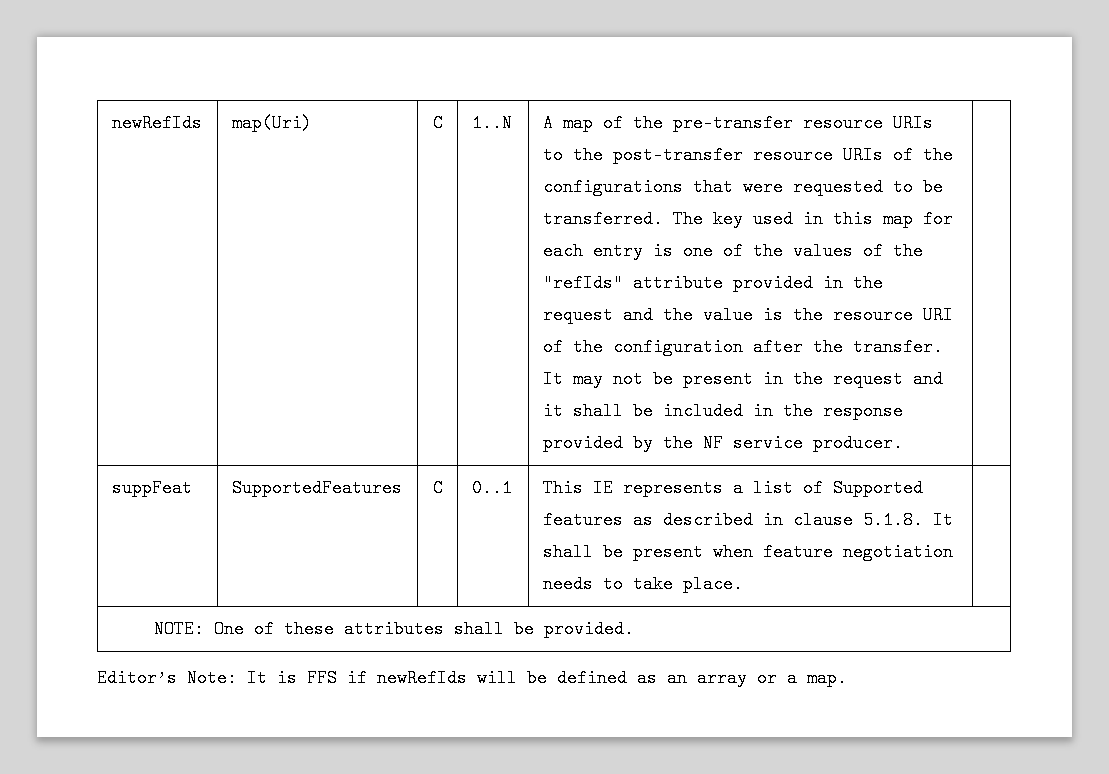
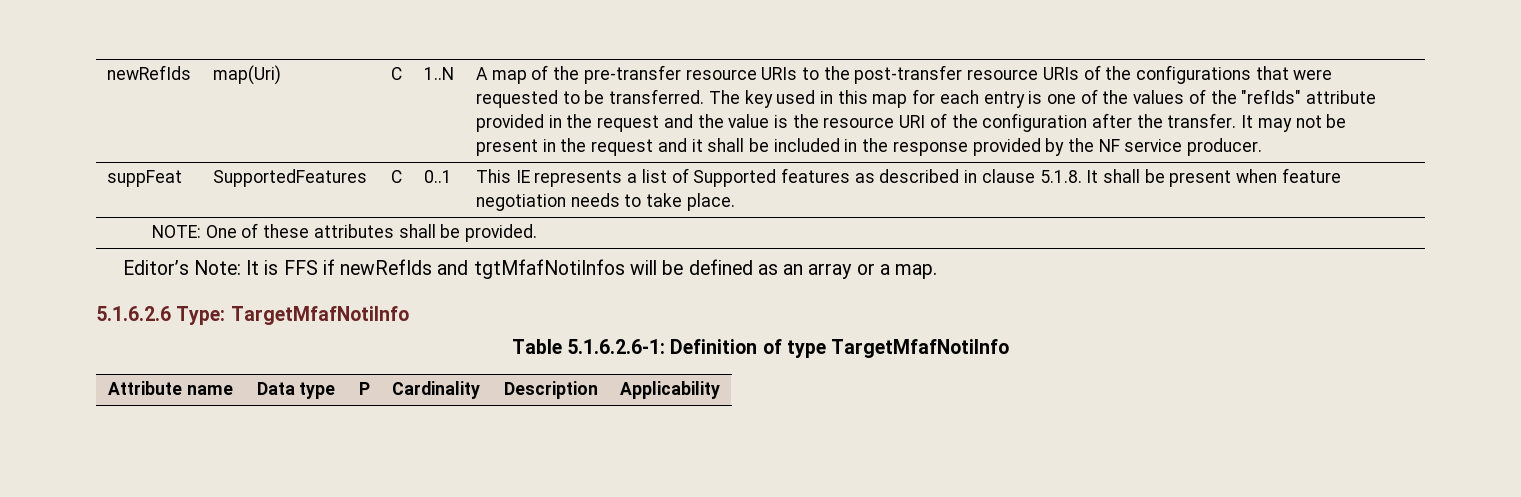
- Editor’s Note: It is FFS if newRefIds will be defined as an array or a map.
+ Editor’s Note: It is FFS if newRefIds and tgtMfafNotiInfos will be defined as an array or a map.
+ 5.1.6.2.6 Type: TargetMfafNotiInfo
+ Table 5.1.6.2.6-1: Definition of type TargetMfafNotiInfo
+ Attribute name | Data type | P | Cardinality | Description | Applicability

